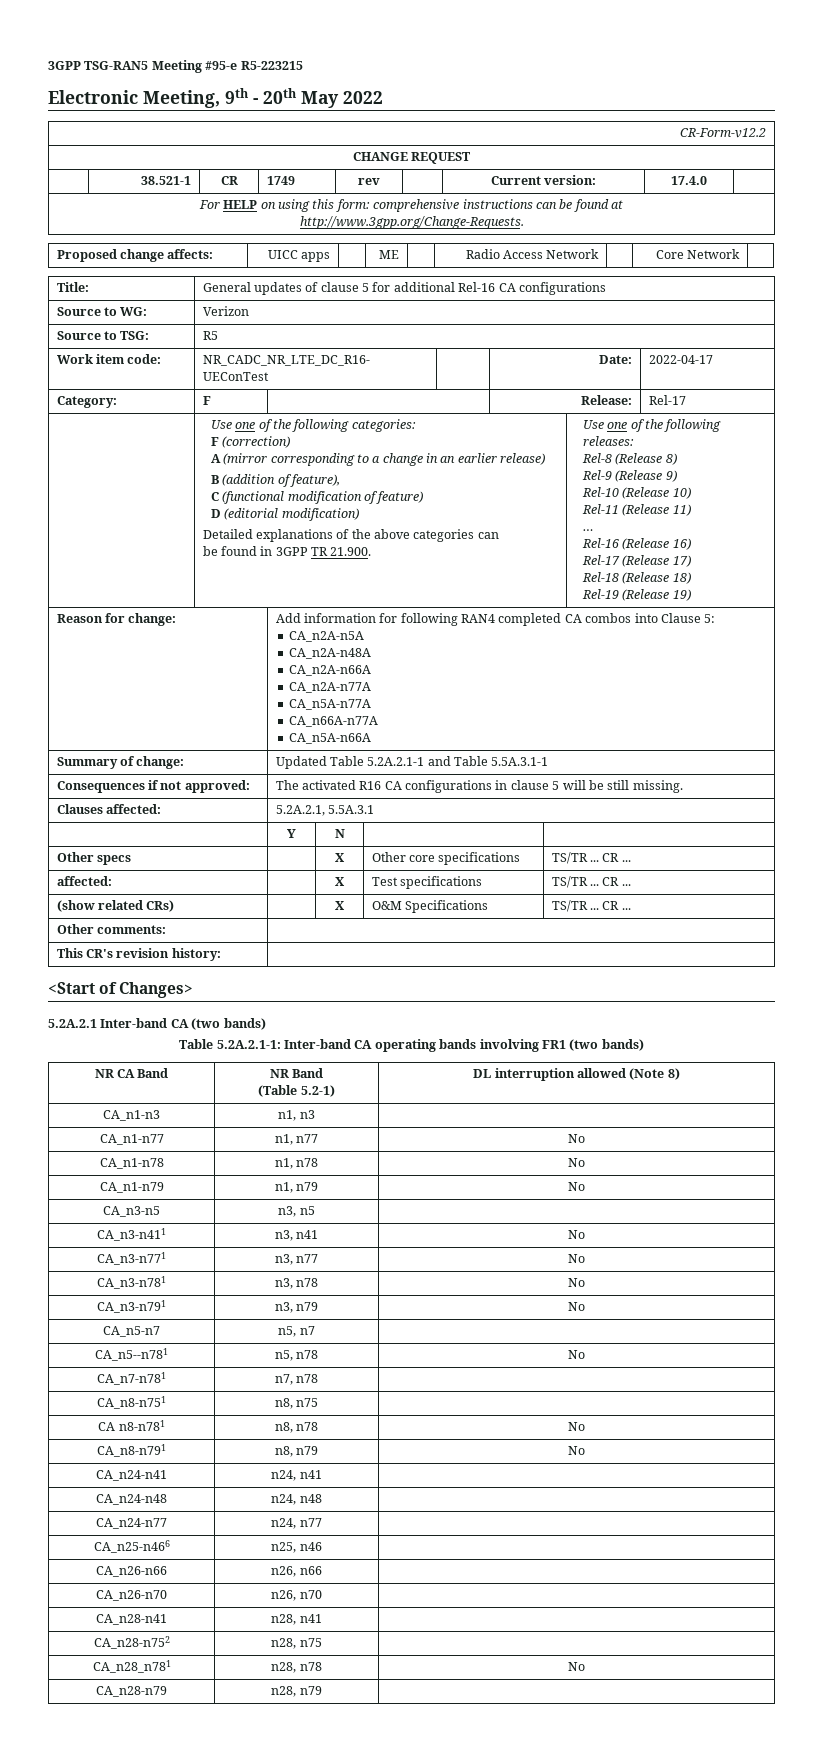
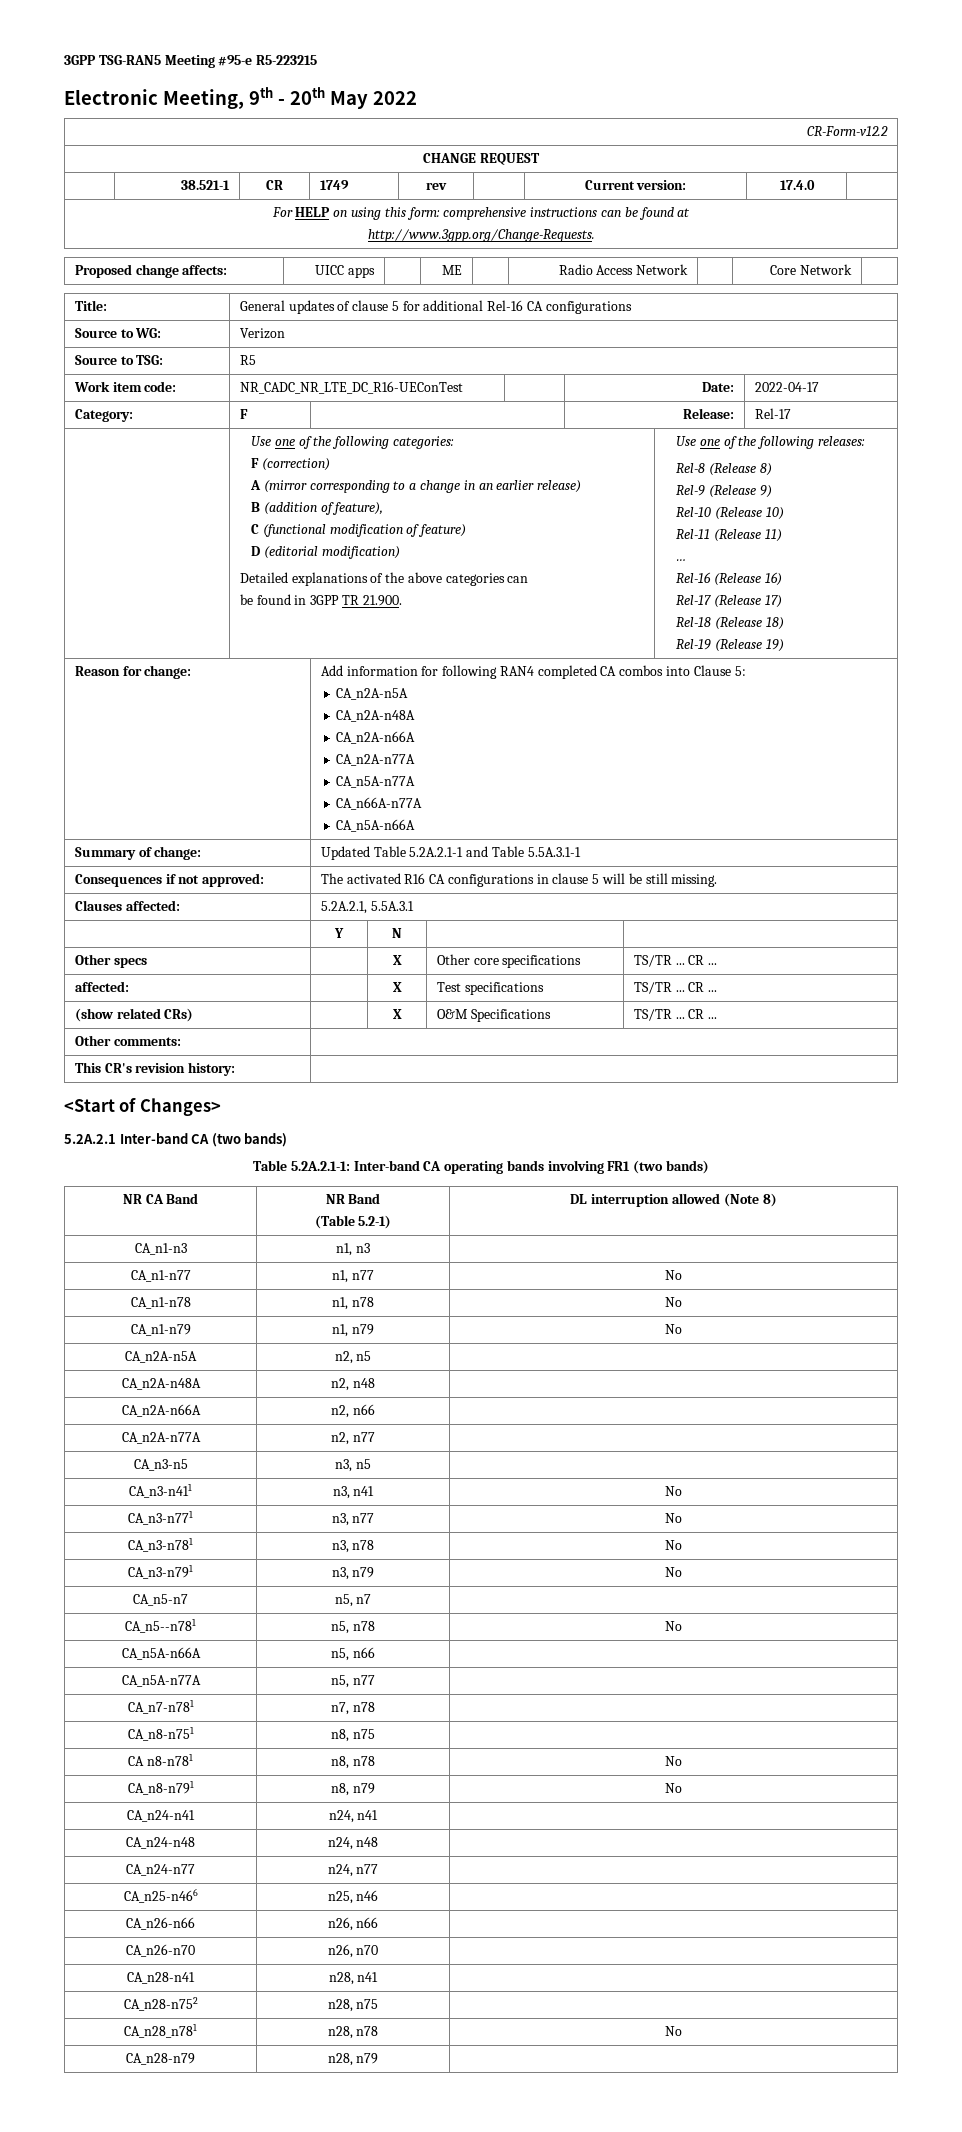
+ CA_n2A-n5A | n2, n5 |
+ CA_n2A-n48A | n2, n48 |
+ CA_n2A-n66A | n2, n66 |
+ CA_n2A-n77A | n2, n77 |
+ CA_n5A-n66A | n5, n66 |
+ CA_n5A-n77A | n5, n77 |

